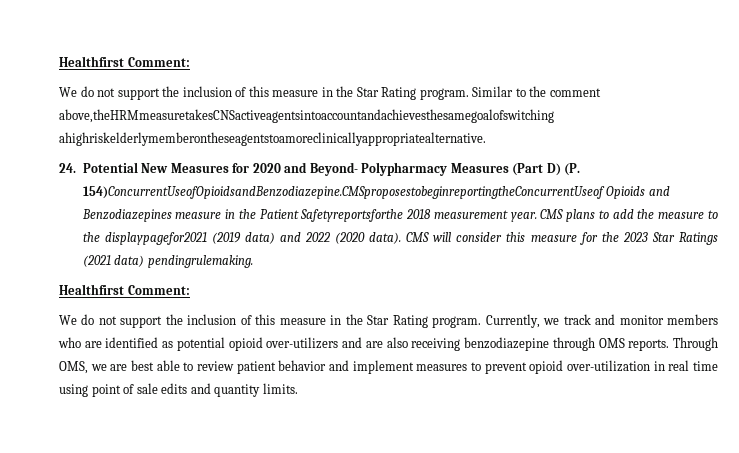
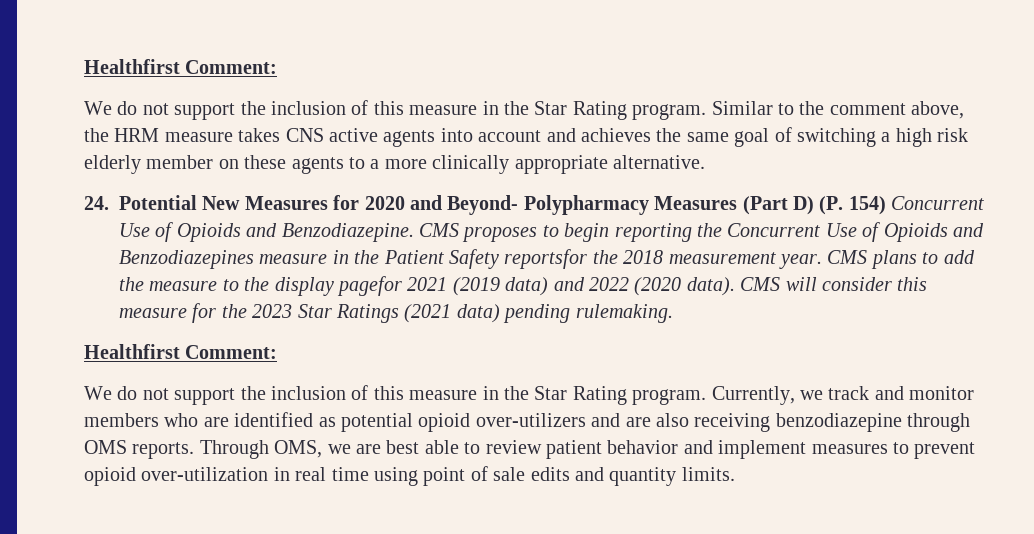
- Similar to the comment above,theHRMmeasuretakesCNSactiveagentsintoaccountandachievesthesamegoalofswitching ahighriskelderlymemberontheseagentstoamoreclinicallyappropriatealternative.
+ Similar to the comment above, the HRM measure takes CNS active agents into account and achieves the same goal of switching a high risk elderly member on these agents to a more clinically appropriate alternative.
- 24. Potential New Measures for 2020 and Beyond- Polypharmacy Measures (Part D) (P. 154)ConcurrentUseofOpioidsandBenzodiazepine.CMSproposestobeginreportingtheConcurrentUseof Opioids and Benzodiazepines measure in the Patient Safetyreportsforthe 2018 measurement year.
+ 24. Potential New Measures for 2020 and Beyond- Polypharmacy Measures (Part D) (P. 154) Concurrent Use of Opioids and Benzodiazepine. CMS proposes to begin reporting the Concurrent Use of Opioids and Benzodiazepines measure in the Patient Safety reportsfor the 2018 measurement year.
- CMS plans to add the measure to the displaypagefor2021 (2019 data) and 2022 (2020 data).
+ CMS plans to add the measure to the display pagefor 2021 (2019 data) and 2022 (2020 data).
- CMS will consider this measure for the 2023 Star Ratings (2021 data) pendingrulemaking.
+ CMS will consider this measure for the 2023 Star Ratings (2021 data) pending rulemaking.

